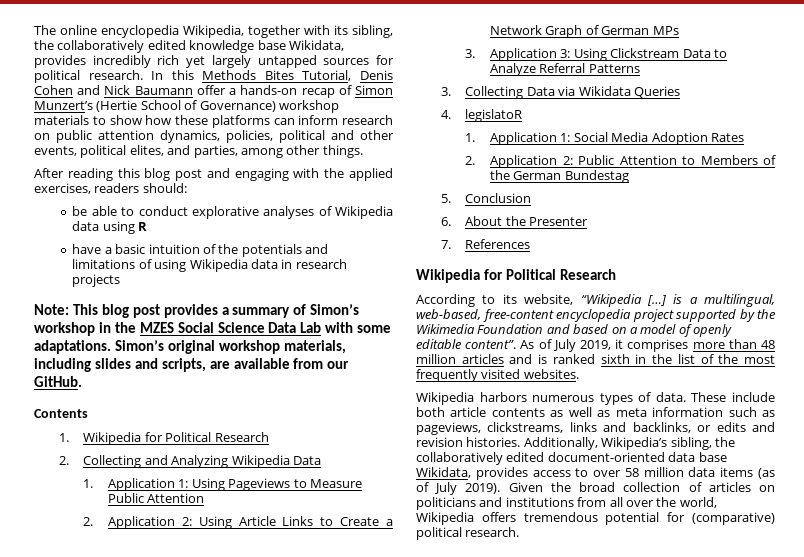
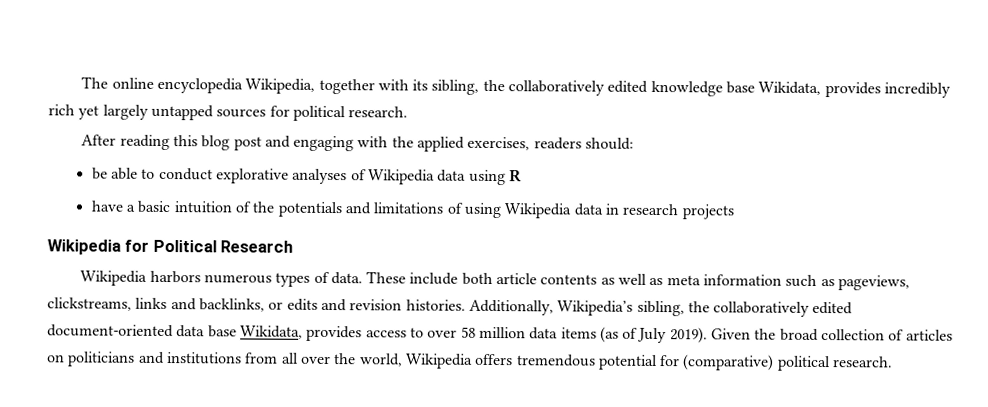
- In this Methods Bites Tutorial, Denis Cohen and Nick Baumann offer a hands-on recap of Simon Munzert’s (Hertie School of Governance) workshop materials to show how these platforms can inform research on public attention dynamics, policies, political and other events, political elites, and parties, among other things.
- Note: This blog post provides a summary of Simon’s workshop in the MZES Social Science Data Lab with some adaptations. Simon’s original workshop materials, including slides and scripts, are available from our GitHub.
- Contents
- 1. Wikipedia for Political Research
- 2. Collecting and Analyzing Wikipedia Data
- 1. Application 1: Using Pageviews to Measure Public Attention
- 2. Application 2: Using Article Links to Create a Network Graph of German MPs
- 3. Application 3: Using Clickstream Data to Analyze Referral Patterns
- 3. Collecting Data via Wikidata Queries
- 4. legislatoR
- 1. Application 1: Social Media Adoption Rates
- 2. Application 2: Public Attention to Members of the German Bundestag
- 5. Conclusion
- 6. About the Presenter
- 7. References
  Wikipedia for Political Research
- According to its website, “Wikipedia […] is a multilingual, web-based, free-content encyclopedia project supported by the Wikimedia Foundation and based on a model of openly editable content”. As of July 2019, it comprises more than 48 million articles and is ranked sixth in the list of the most frequently visited websites.

